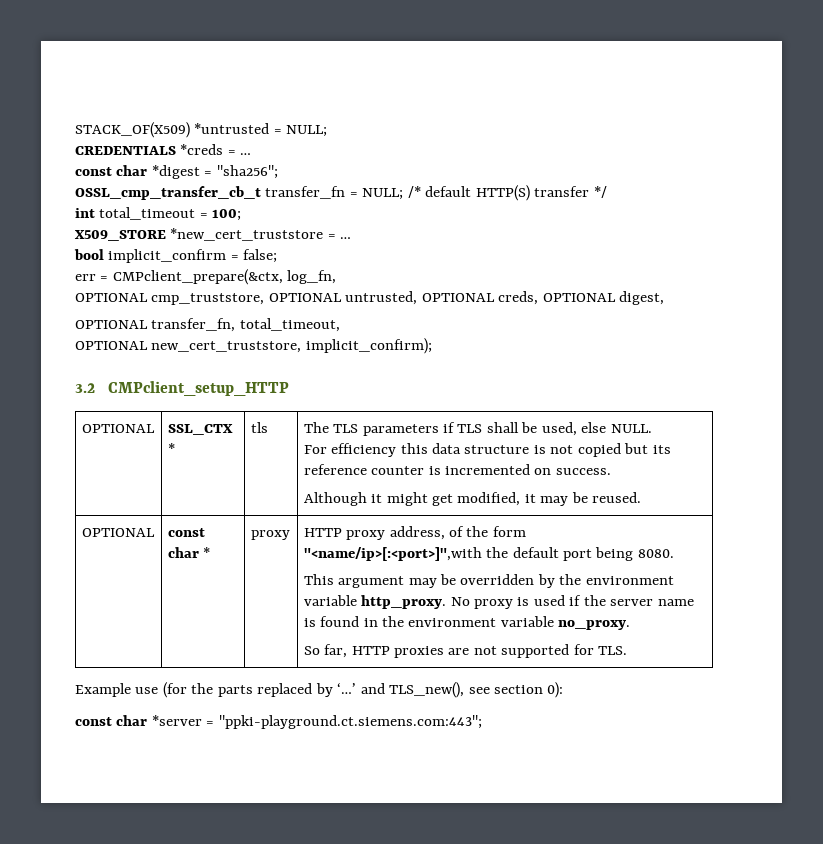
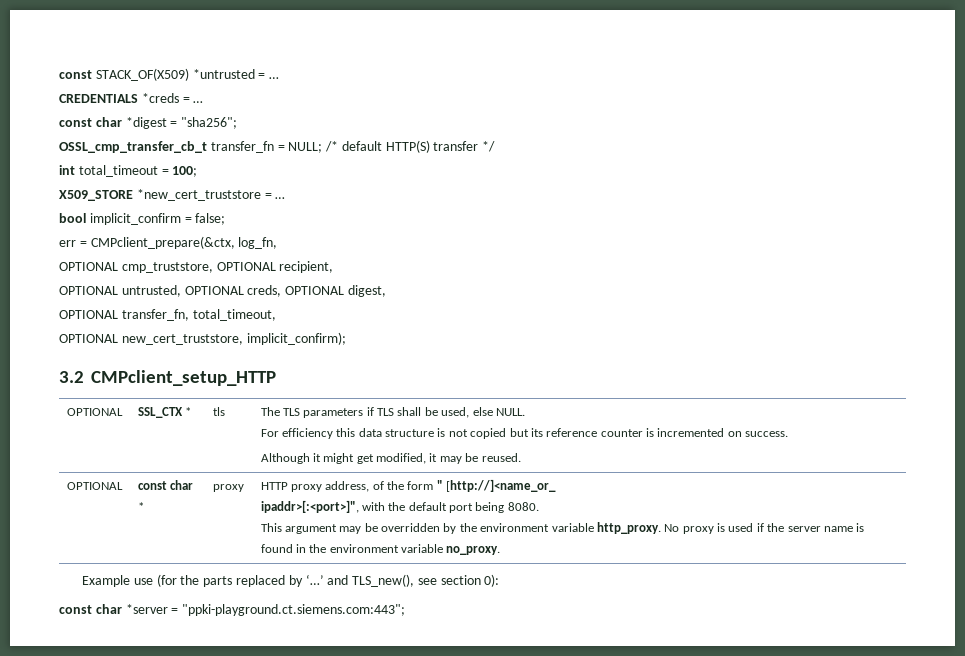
- STACK_OF(X509) *untrusted = NULL;
+ const STACK_OF(X509) *untrusted = …
- OPTIONAL cmp_truststore, OPTIONAL untrusted, OPTIONAL creds, OPTIONAL digest,
+ OPTIONAL cmp_truststore, OPTIONAL recipient,
+ OPTIONAL untrusted, OPTIONAL creds, OPTIONAL digest,
- HTTP proxy address, of the form "<name/ip>[:<port>]",with the default port being 8080.
+ HTTP proxy address, of the form " [http://]<name_or_
+ ipaddr>[:<port>]", with the default port being 8080.
- So far, HTTP proxies are not supported for TLS.

